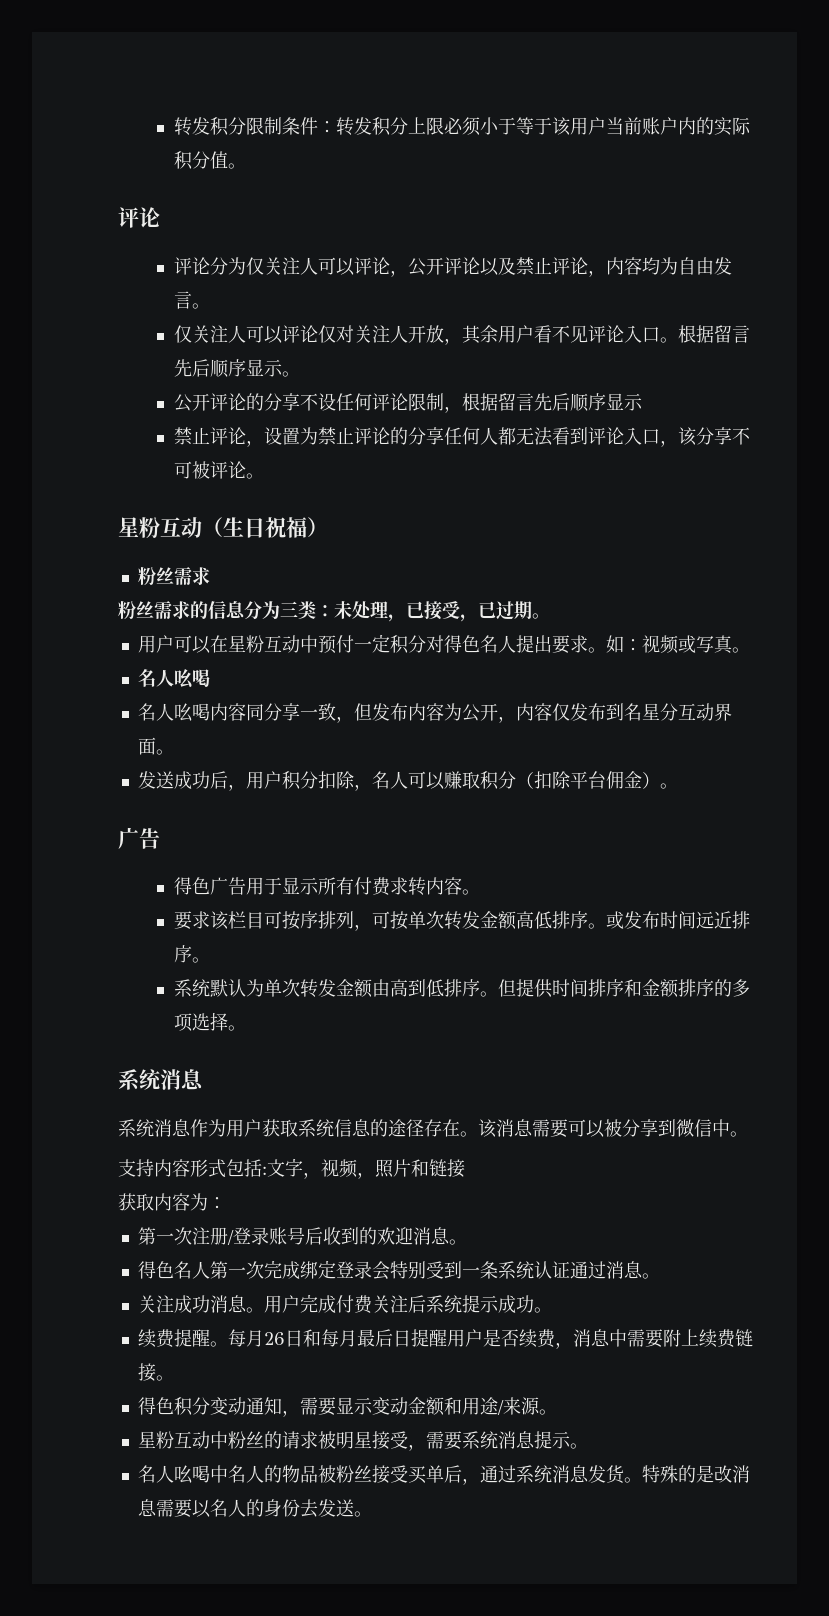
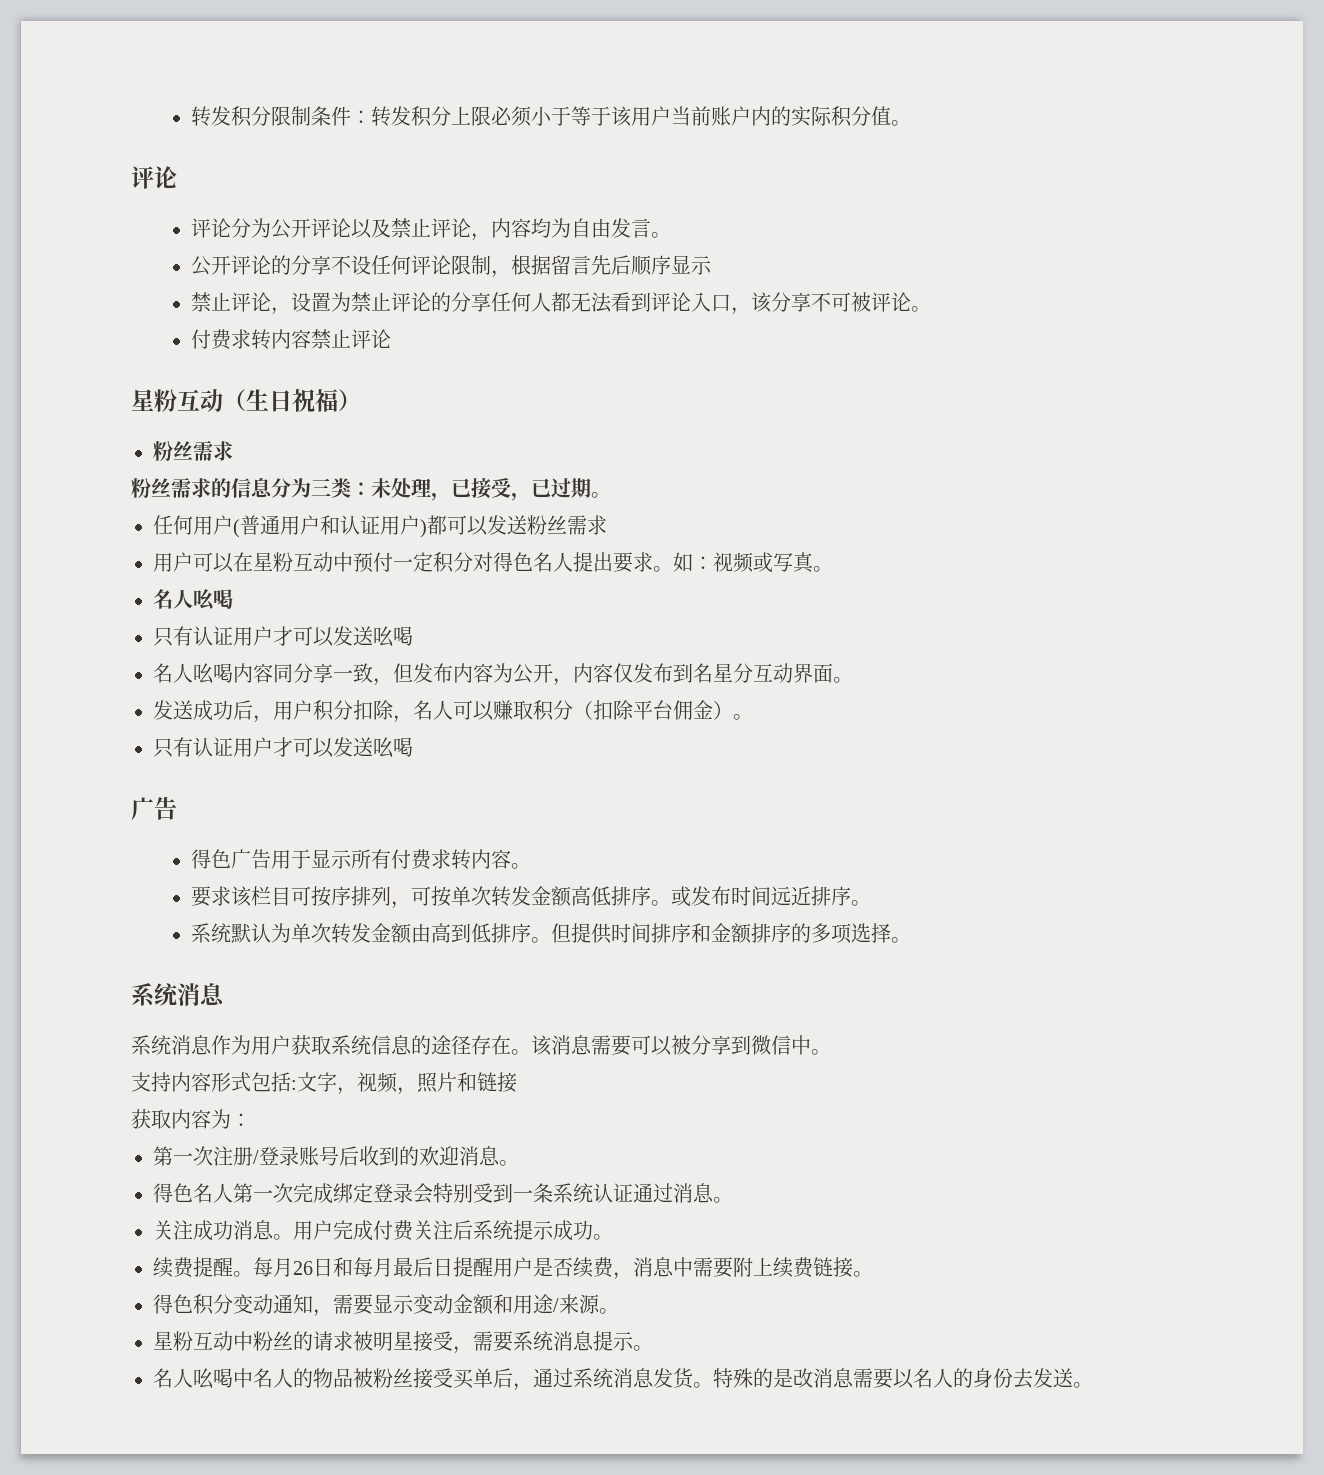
- 评论分为仅关注人可以评论，公开评论以及禁止评论，内容均为自由发言。
+ 评论分为公开评论以及禁止评论，内容均为自由发言。
- 仅关注人可以评论仅对关注人开放，其余用户看不见评论入口。根据留言先后顺序显示。
+ 付费求转内容禁止评论
+ 任何用户(普通用户和认证用户)都可以发送粉丝需求
  如：视频或写真。
  名人吆喝
+ 只有认证用户才可以发送吆喝
  发送成功后，用户积分扣除，名人可以赚取积分（扣除平台佣金）。
+ 只有认证用户才可以发送吆喝

